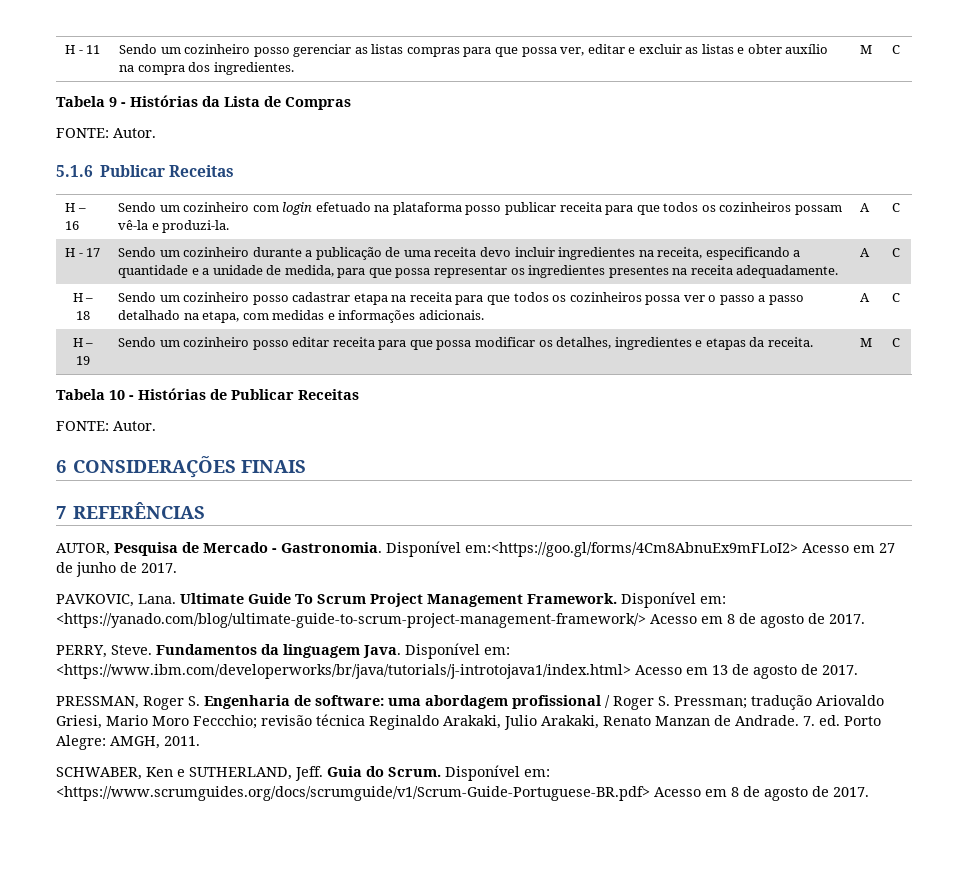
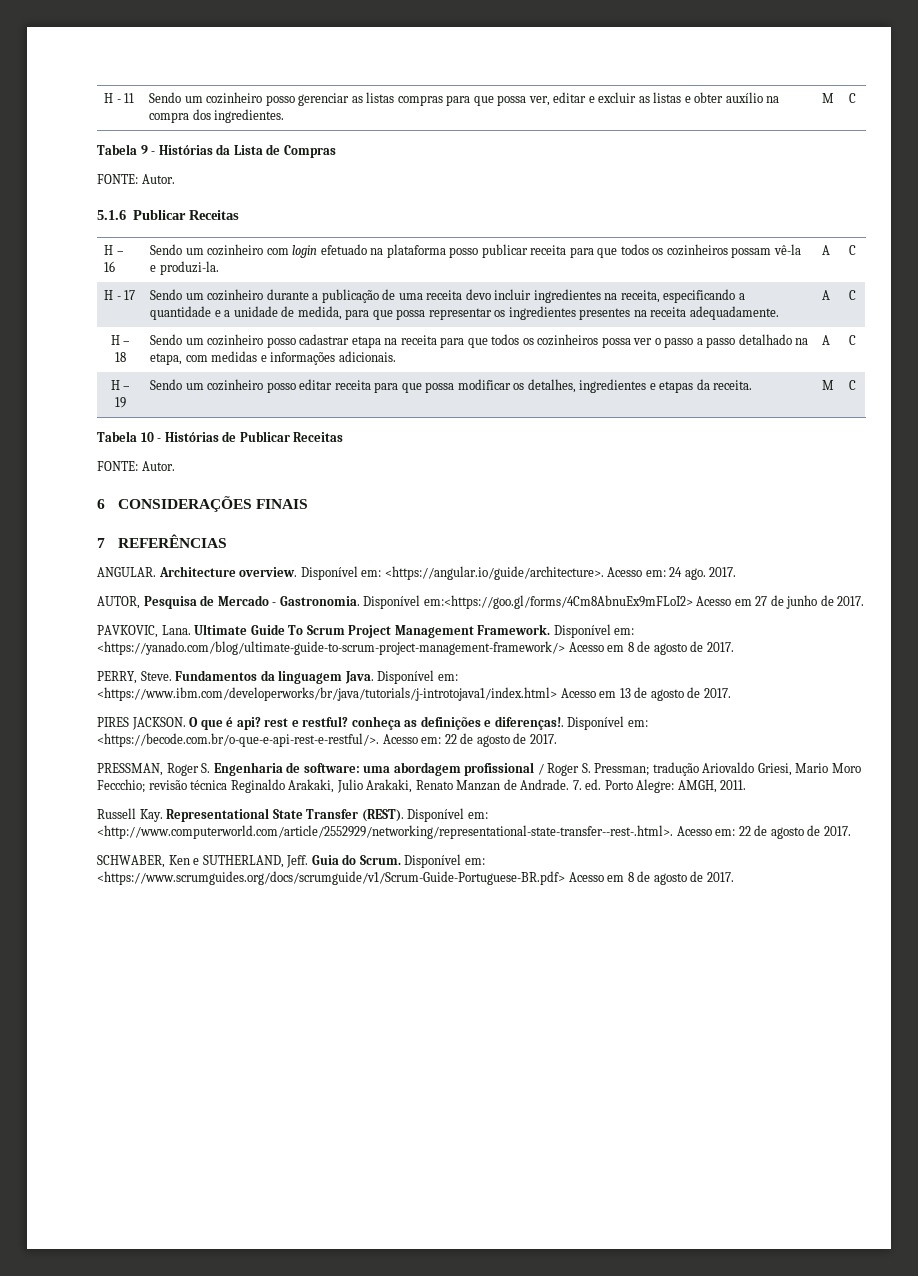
+ ANGULAR. Architecture overview. Disponível em: <https://angular.io/guide/architecture>. Acesso em: 24 ago. 2017.
+ PIRES JACKSON. O que é api? rest e restful? conheça as definições e diferenças!. Disponível em: <https://becode.com.br/o-que-e-api-rest-e-restful/>. Acesso em: 22 de agosto de 2017.
+ Russell Kay. Representational State Transfer (REST). Disponível em: <http://www.computerworld.com/article/2552929/networking/representational-state-transfer--rest-.html>. Acesso em: 22 de agosto de 2017.

